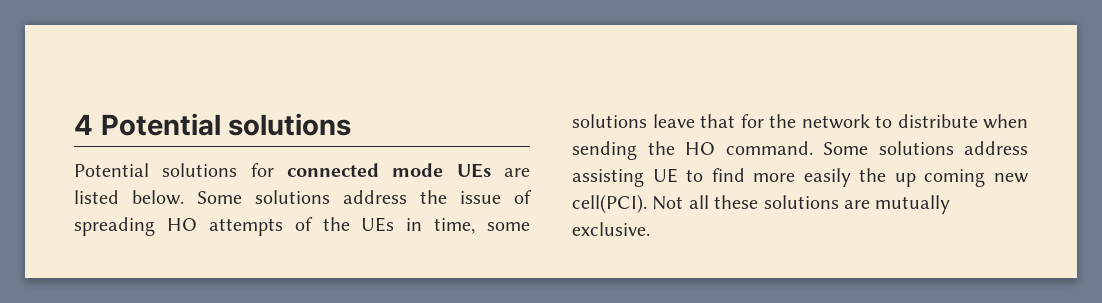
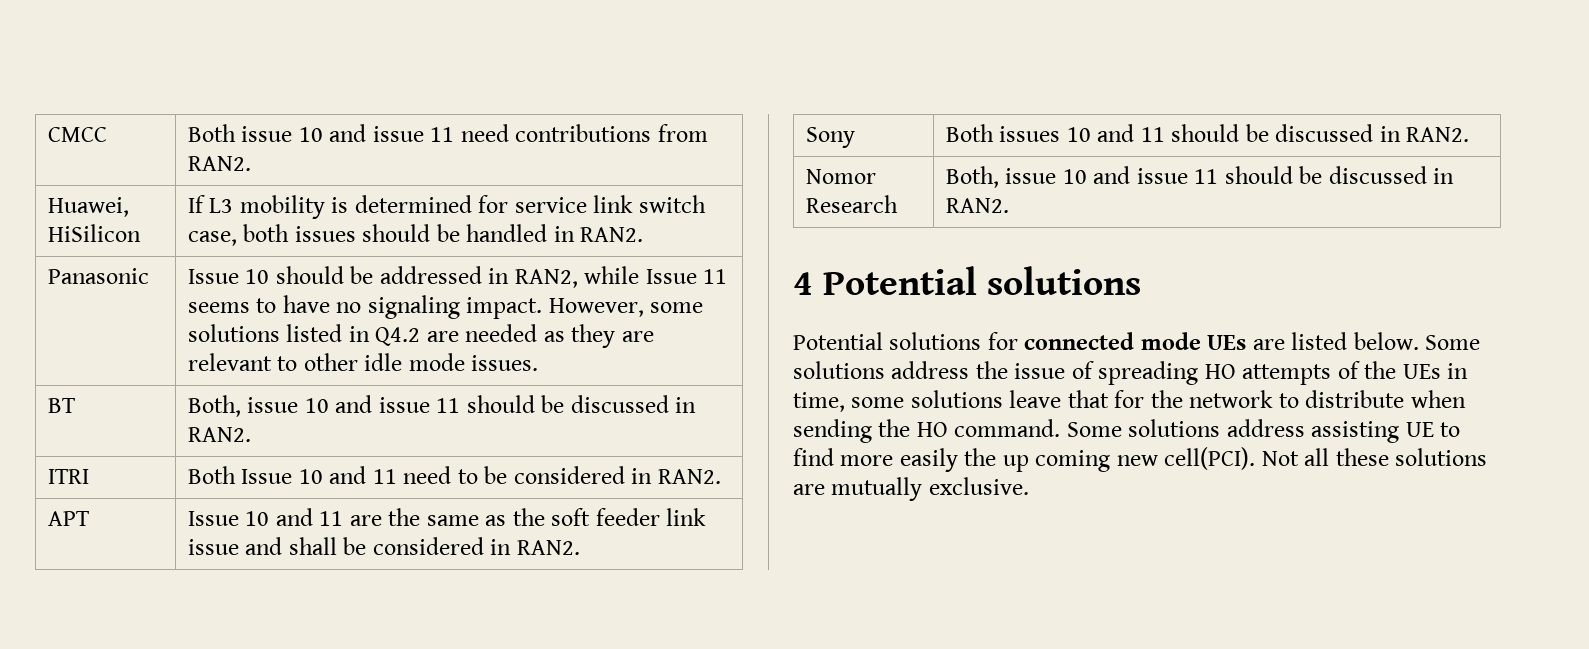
+ CMCC | Both issue 10 and issue 11 need contributions from RAN2.
+ Huawei, HiSilicon | If L3 mobility is determined for service link switch case, both issues should be handled in RAN2.
+ Panasonic | Issue 10 should be addressed in RAN2, while Issue 11 seems to have no signaling impact. However, some solutions listed in Q4.2 are needed as they are relevant to other idle mode issues.
+ BT | Both, issue 10 and issue 11 should be discussed in RAN2.
+ ITRI | Both Issue 10 and 11 need to be considered in RAN2.
+ APT | Issue 10 and 11 are the same as the soft feeder link issue and shall be considered in RAN2.
+ Sony | Both issues 10 and 11 should be discussed in RAN2.
+ Nomor Research | Both, issue 10 and issue 11 should be discussed in RAN2.

